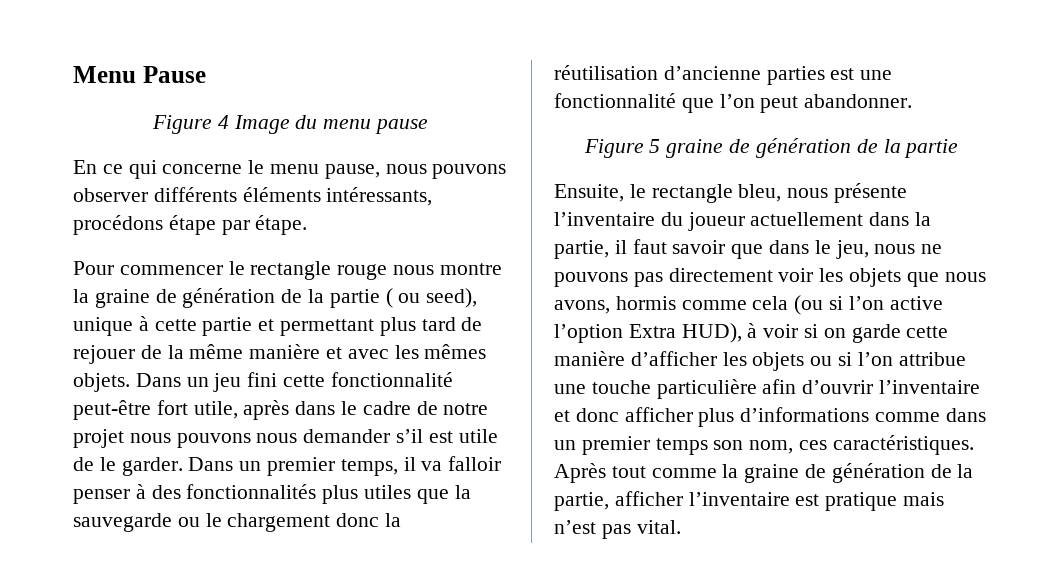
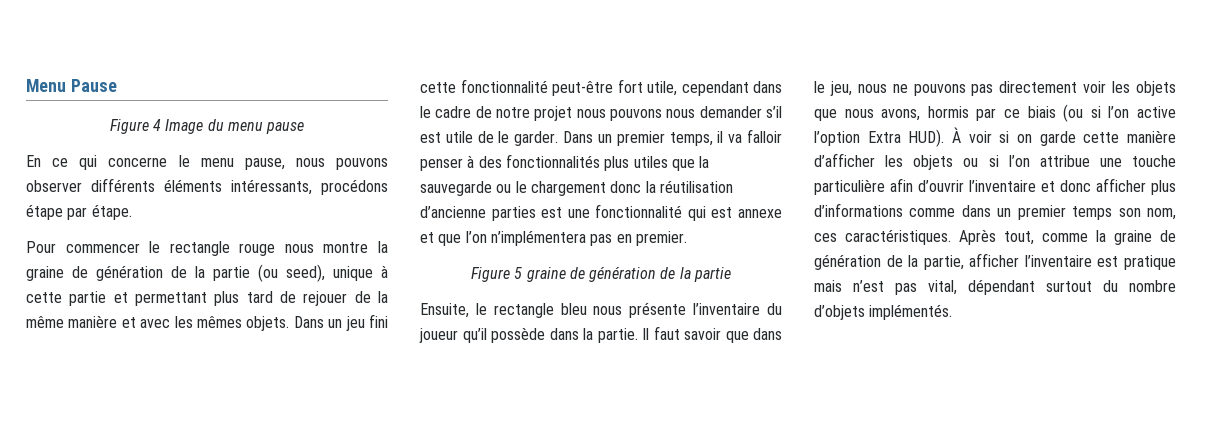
- Pour commencer le rectangle rouge nous montre la graine de génération de la partie ( ou seed), unique à cette partie et permettant plus tard de rejouer de la même manière et avec les mêmes objets.
+ Pour commencer le rectangle rouge nous montre la graine de génération de la partie (ou seed), unique à cette partie et permettant plus tard de rejouer de la même manière et avec les mêmes objets.
- Dans un jeu fini cette fonctionnalité peut-être fort utile, après dans le cadre de notre projet nous pouvons nous demander s’il est utile de le garder.
+ Dans un jeu fini cette fonctionnalité peut-être fort utile, cependant dans le cadre de notre projet nous pouvons nous demander s’il est utile de le garder.
- Dans un premier temps, il va falloir penser à des fonctionnalités plus utiles que la sauvegarde ou le chargement donc la réutilisation d’ancienne parties est une fonctionnalité que l’on peut abandonner.
+ Dans un premier temps, il va falloir penser à des fonctionnalités plus utiles que la sauvegarde ou le chargement donc la réutilisation d’ancienne parties est une fonctionnalité qui est annexe et que l’on n’implémentera pas en premier.
- Ensuite, le rectangle bleu, nous présente l’inventaire du joueur actuellement dans la partie, il faut savoir que dans le jeu, nous ne pouvons pas directement voir les objets que nous avons, hormis comme cela (ou si l’on active l’option Extra HUD), à voir si on garde cette manière d’afficher les objets ou si l’on attribue une touche particulière afin d’ouvrir l’inventaire et donc afficher plus d’informations comme dans un premier temps son nom, ces caractéristiques.
+ Ensuite, le rectangle bleu nous présente l’inventaire du joueur qu’il possède dans la partie. Il faut savoir que dans le jeu, nous ne pouvons pas directement voir les objets que nous avons, hormis par ce biais (ou si l’on active l’option Extra HUD). À voir si on garde cette manière d’afficher les objets ou si l’on attribue une touche particulière afin d’ouvrir l’inventaire et donc afficher plus d’informations comme dans un premier temps son nom, ces caractéristiques.
- Après tout comme la graine de génération de la partie, afficher l’inventaire est pratique mais n’est pas vital.
+ Après tout, comme la graine de génération de la partie, afficher l’inventaire est pratique mais n’est pas vital, dépendant surtout du nombre d’objets implémentés.

